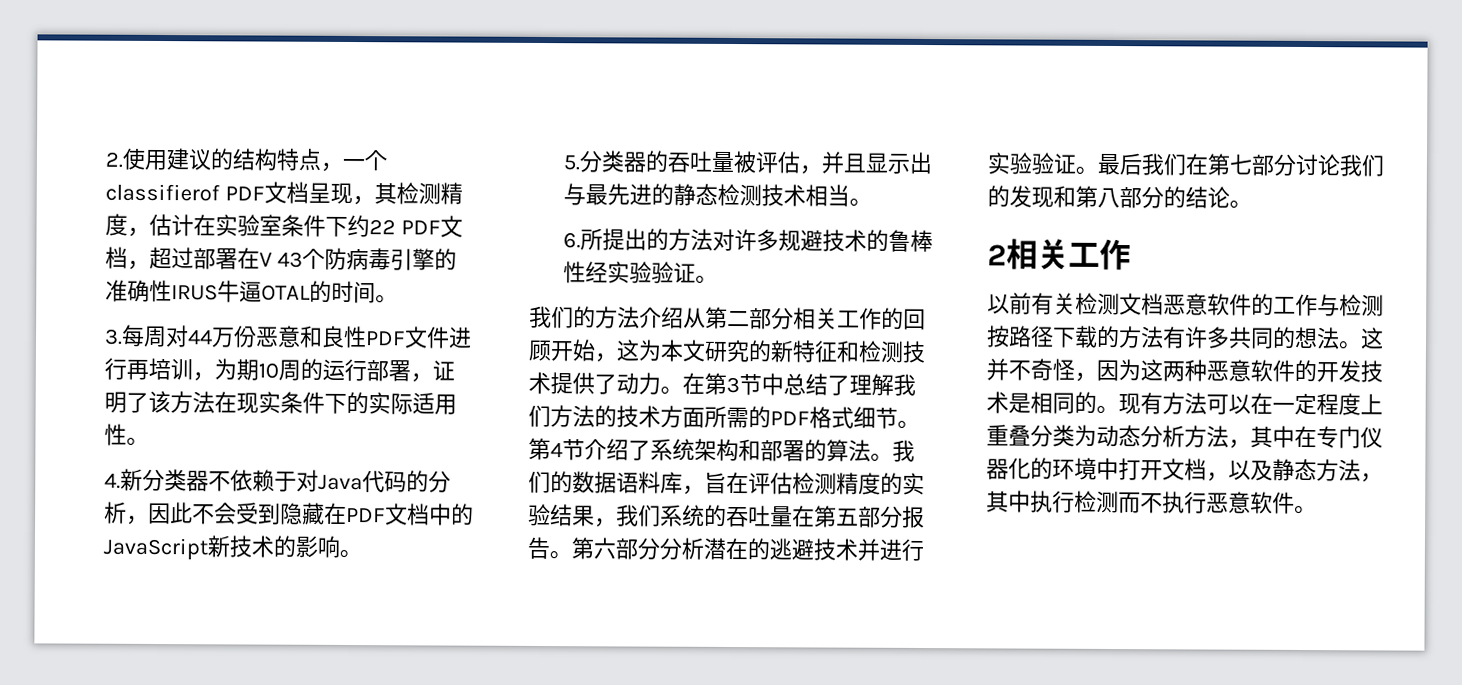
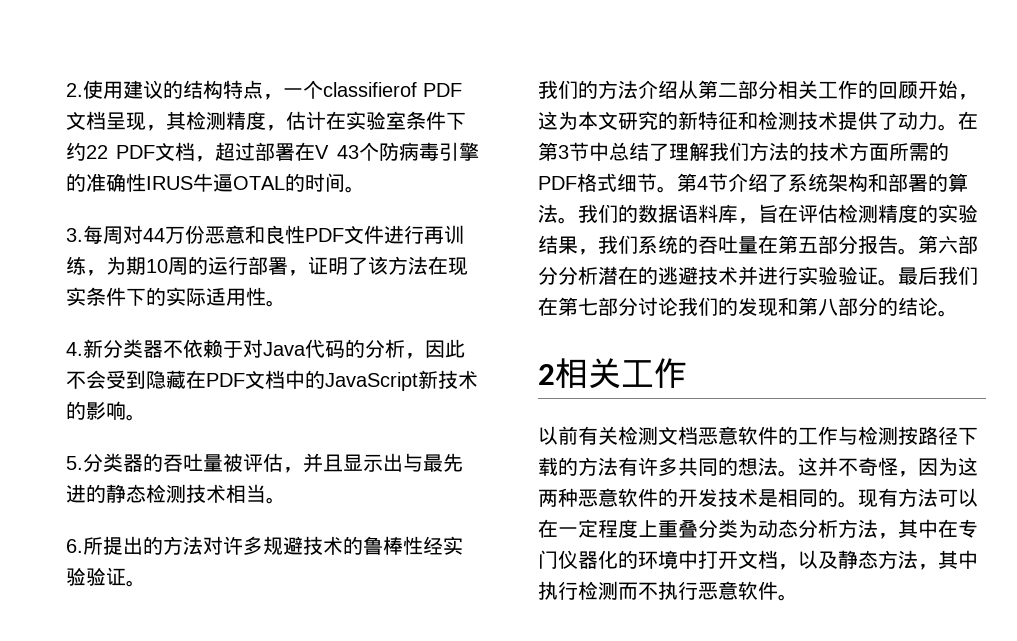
- 3.每周对44万份恶意和良性PDF文件进行再培训，为期10周的运行部署，证明了该方法在现实条件下的实际适用性。
+ 3.每周对44万份恶意和良性PDF文件进行再训练，为期10周的运行部署，证明了该方法在现实条件下的实际适用性。

